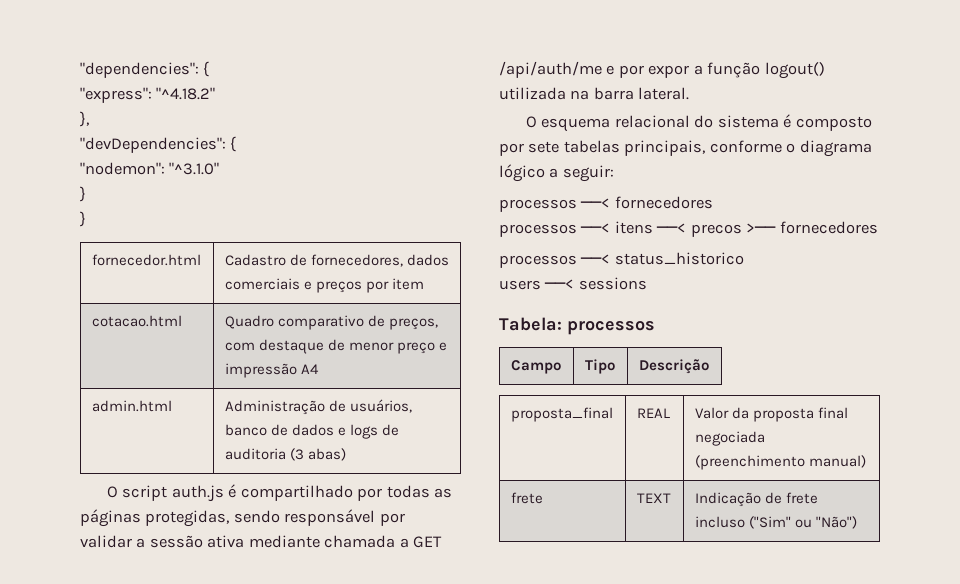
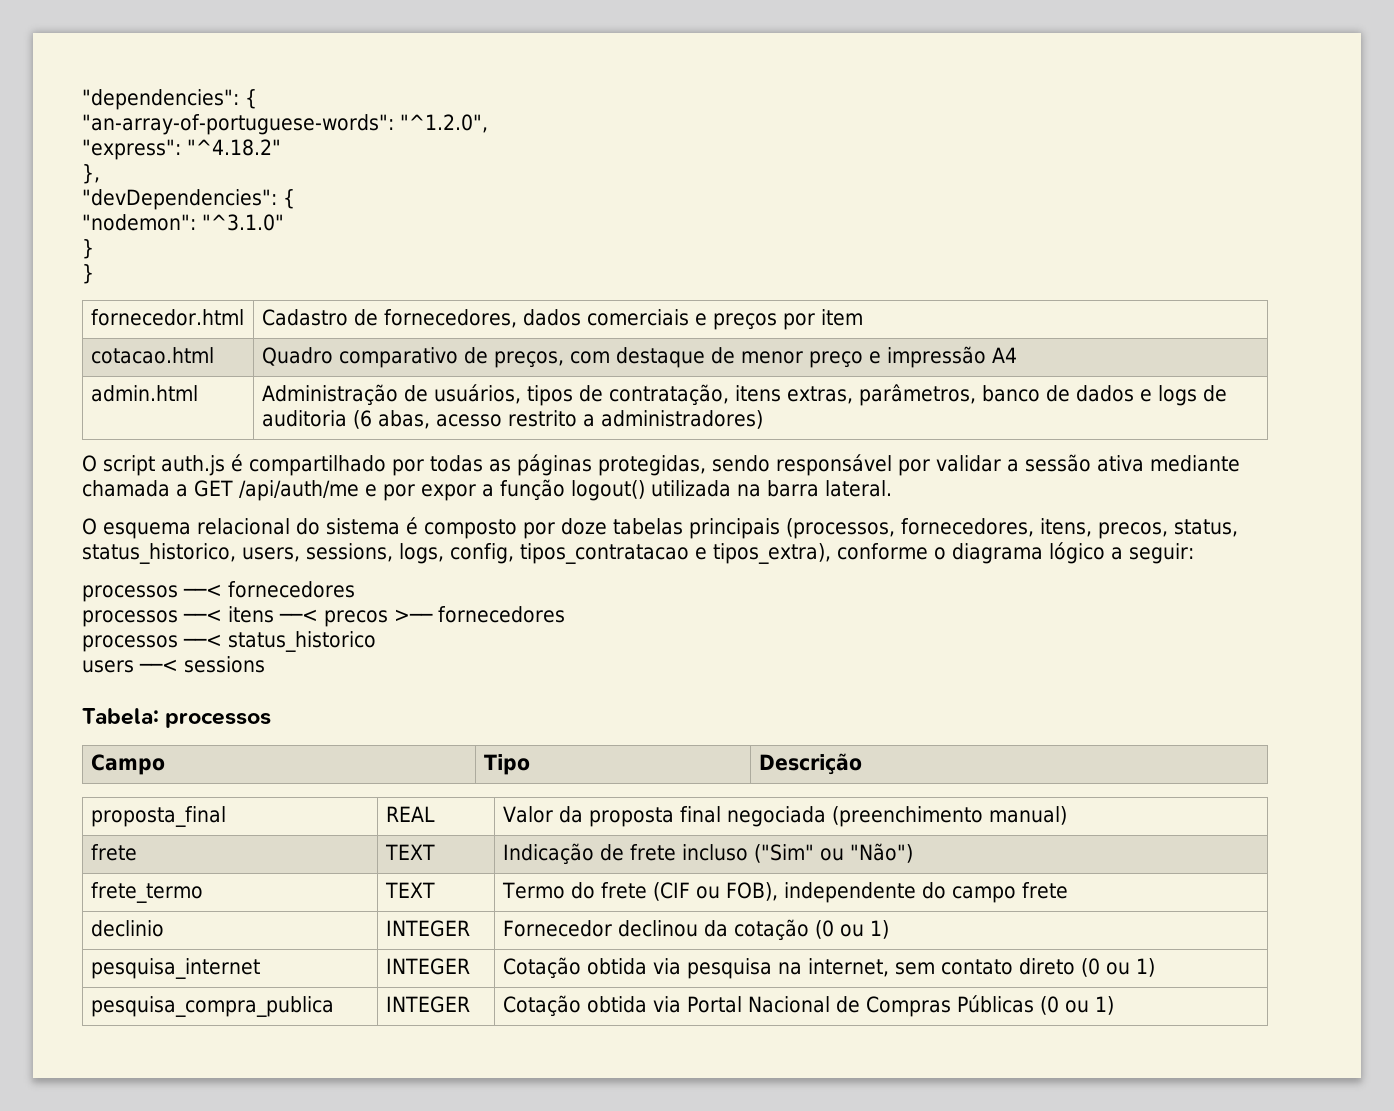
+ "an-array-of-portuguese-words": "^1.2.0",
- admin.html | Administração de usuários, banco de dados e logs de auditoria (3 abas)
+ admin.html | Administração de usuários, tipos de contratação, itens extras, parâmetros, banco de dados e logs de auditoria (6 abas, acesso restrito a administradores)
- O esquema relacional do sistema é composto por sete tabelas principais, conforme o diagrama lógico a seguir:
+ O esquema relacional do sistema é composto por doze tabelas principais (processos, fornecedores, itens, precos, status, status_historico, users, sessions, logs, config, tipos_contratacao e tipos_extra), conforme o diagrama lógico a seguir:
+ frete_termo | TEXT | Termo do frete (CIF ou FOB), independente do campo frete
+ declinio | INTEGER | Fornecedor declinou da cotação (0 ou 1)
+ pesquisa_internet | INTEGER | Cotação obtida via pesquisa na internet, sem contato direto (0 ou 1)
+ pesquisa_compra_publica | INTEGER | Cotação obtida via Portal Nacional de Compras Públicas (0 ou 1)

